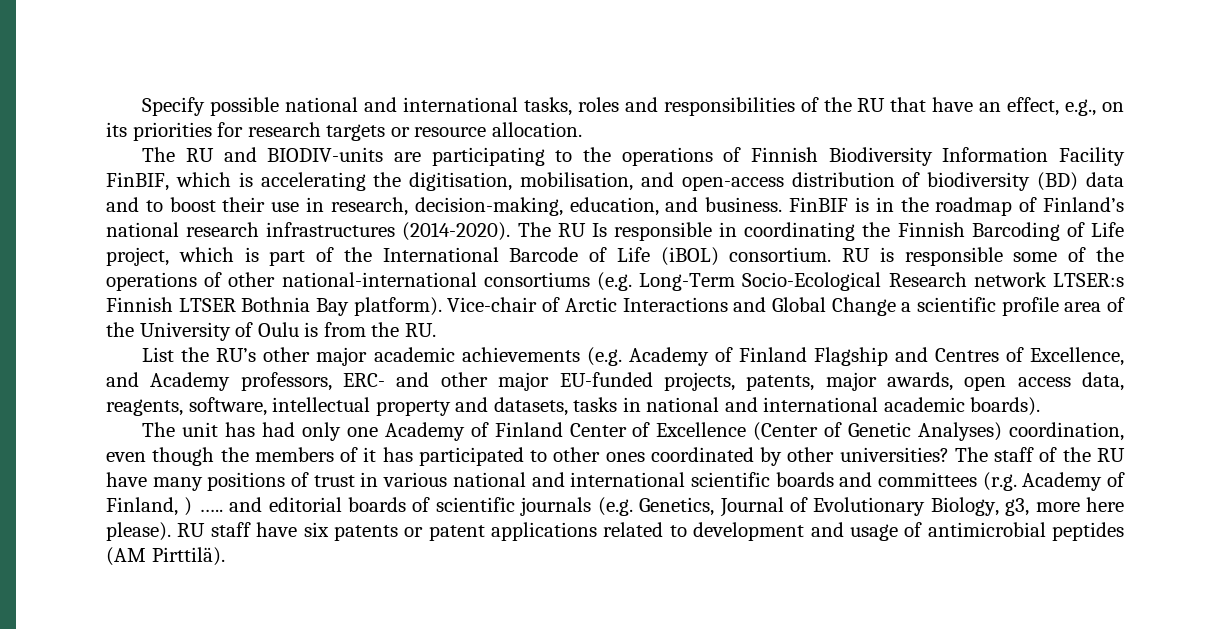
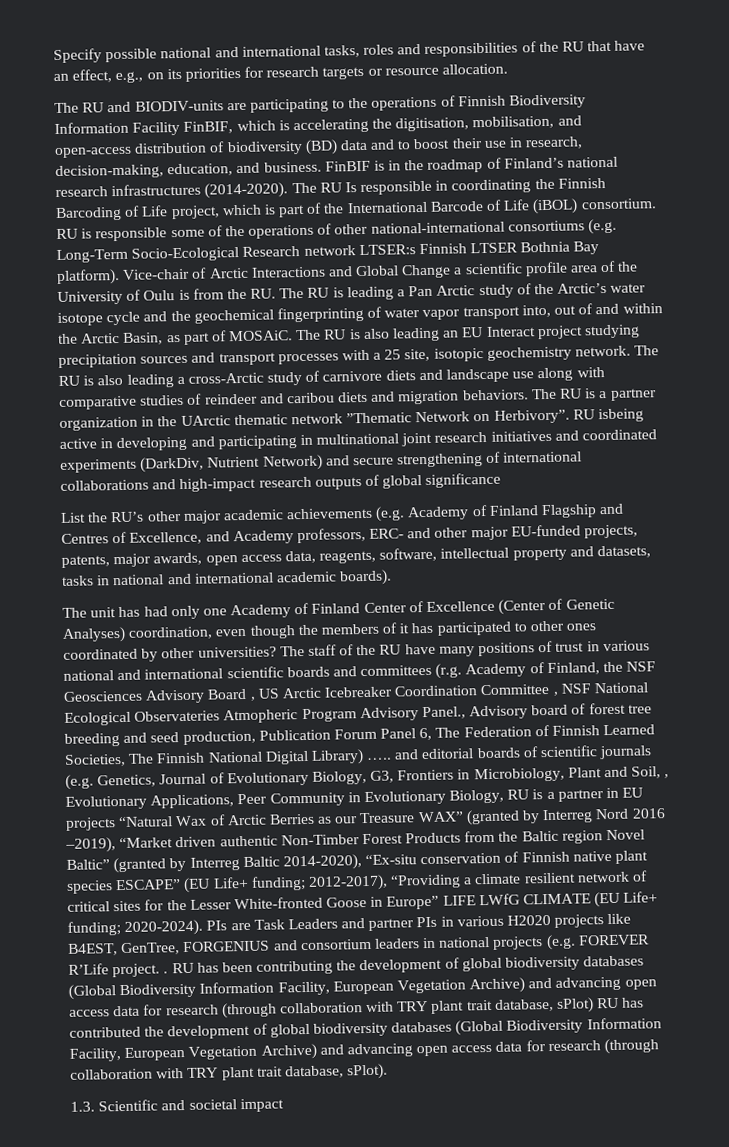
- Vice-chair of Arctic Interactions and Global Change a scientific profile area of the University of Oulu is from the RU.
+ Vice-chair of Arctic Interactions and Global Change a scientific profile area of the University of Oulu is from the RU. The RU is leading a Pan Arctic study of the Arctic’s water isotope cycle and the geochemical fingerprinting of water vapor transport into, out of and within the Arctic Basin, as part of MOSAiC. The RU is also leading an EU Interact project studying precipitation sources and transport processes with a 25 site, isotopic geochemistry network. The RU is also leading a cross-Arctic study of carnivore diets and landscape use along with comparative studies of reindeer and caribou diets and migration behaviors. The RU is a partner organization in the UArctic thematic network ”Thematic Network on Herbivory”. RU isbeing active in developing and participating in multinational joint research initiatives and coordinated experiments (DarkDiv, Nutrient Network) and secure strengthening of international collaborations and high-impact research outputs of global significance
- The staff of the RU have many positions of trust in various national and international scientific boards and committees (r.g. Academy of Finland, ) ….. and editorial boards of scientific journals (e.g. Genetics, Journal of Evolutionary Biology, g3, more here please). RU staff have six patents or patent applications related to development and usage of antimicrobial peptides (AM Pirttilä).
+ The staff of the RU have many positions of trust in various national and international scientific boards and committees (r.g. Academy of Finland, the NSF Geosciences Advisory Board , US Arctic Icebreaker Coordination Committee , NSF National Ecological Observateries Atmopheric Program Advisory Panel., Advisory board of forest tree breeding and seed production, Publication Forum Panel 6, The Federation of Finnish Learned Societies, The Finnish National Digital Library) ….. and editorial boards of scientific journals (e.g. Genetics, Journal of Evolutionary Biology, G3, Frontiers in Microbiology, Plant and Soil, , Evolutionary Applications, Peer Community in Evolutionary Biology, RU is a partner in EU projects “Natural Wax of Arctic Berries as our Treasure WAX” (granted by Interreg Nord 2016 –2019), “Market driven authentic Non-Timber Forest Products from the Baltic region Novel Baltic” (granted by Interreg Baltic 2014-2020), “Ex-situ conservation of Finnish native plant species ESCAPE” (EU Life+ funding; 2012-2017), “Providing a climate resilient network of critical sites for the Lesser White-fronted Goose in Europe” LIFE LWfG CLIMATE (EU Life+ funding; 2020-2024). PIs are Task Leaders and partner PIs in various H2020 projects like B4EST, GenTree, FORGENIUS and consortium leaders in national projects (e.g. FOREVER R’Life project. . RU has been contributing the development of global biodiversity databases (Global Biodiversity Information Facility, European Vegetation Archive) and advancing open access data for research (through collaboration with TRY plant trait database, sPlot) RU has contributed the development of global biodiversity databases (Global Biodiversity Information Facility, European Vegetation Archive) and advancing open access data for research (through collaboration with TRY plant trait database, sPlot).
+ 1.3. Scientific and societal impact

